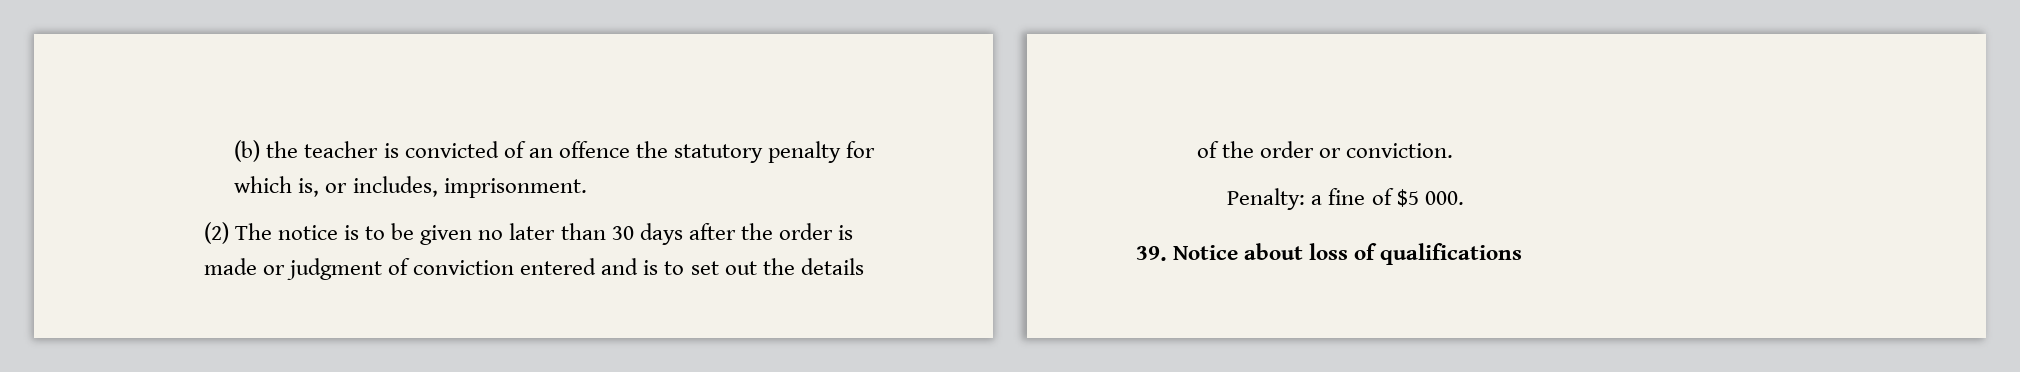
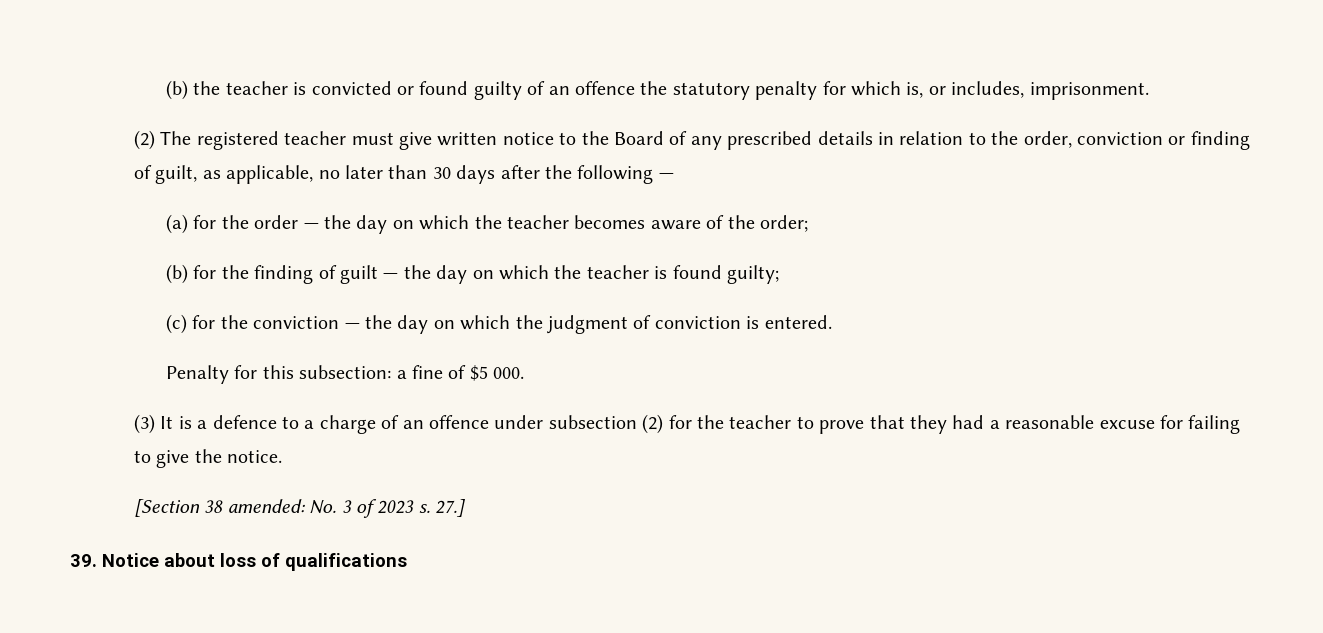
- (b) the teacher is convicted of an offence the statutory penalty for which is, or includes, imprisonment.
+ (b) the teacher is convicted or found guilty of an offence the statutory penalty for which is, or includes, imprisonment.
- (2) The notice is to be given no later than 30 days after the order is made or judgment of conviction entered and is to set out the details of the order or conviction.
- Penalty: a fine of $5 000.
+ (2) The registered teacher must give written notice to the Board of any prescribed details in relation to the order, conviction or finding of guilt, as applicable, no later than 30 days after the following —
+ (a) for the order — the day on which the teacher becomes aware of the order;
+ (b) for the finding of guilt — the day on which the teacher is found guilty;
+ (c) for the conviction — the day on which the judgment of conviction is entered.
+ Penalty for this subsection: a fine of $5 000.
+ (3) It is a defence to a charge of an offence under subsection (2) for the teacher to prove that they had a reasonable excuse for failing to give the notice.
+ [Section 38 amended: No. 3 of 2023 s. 27.]

